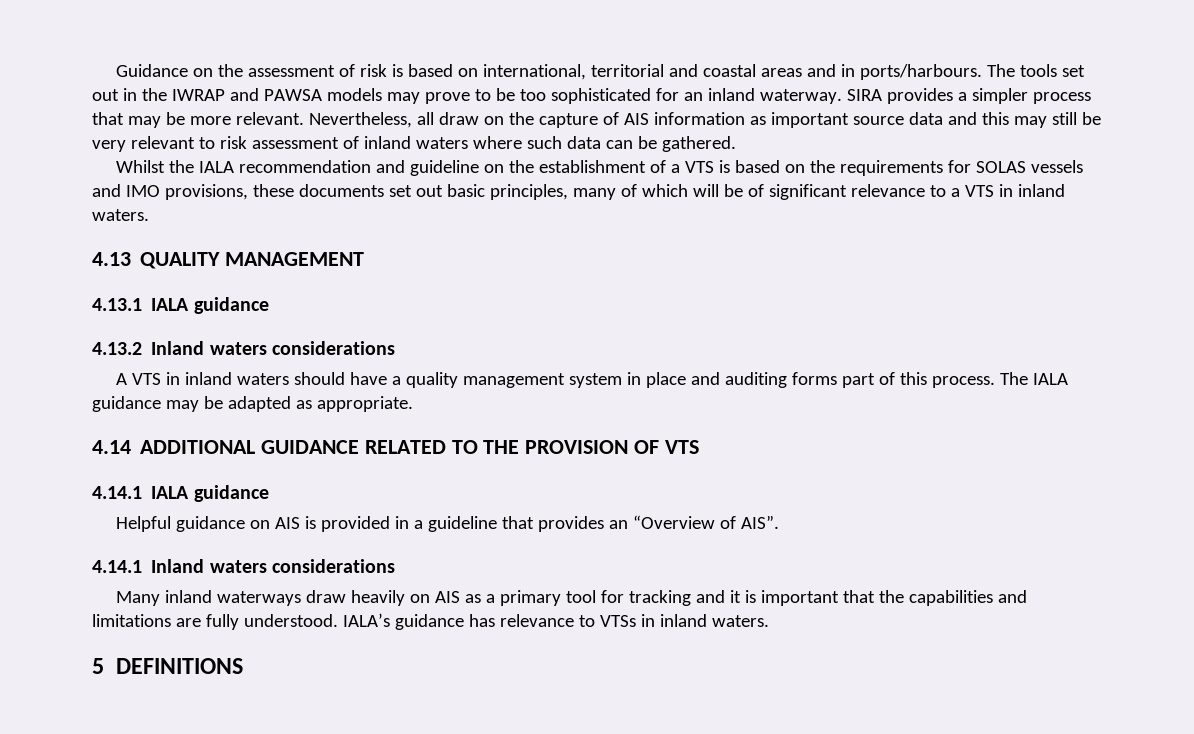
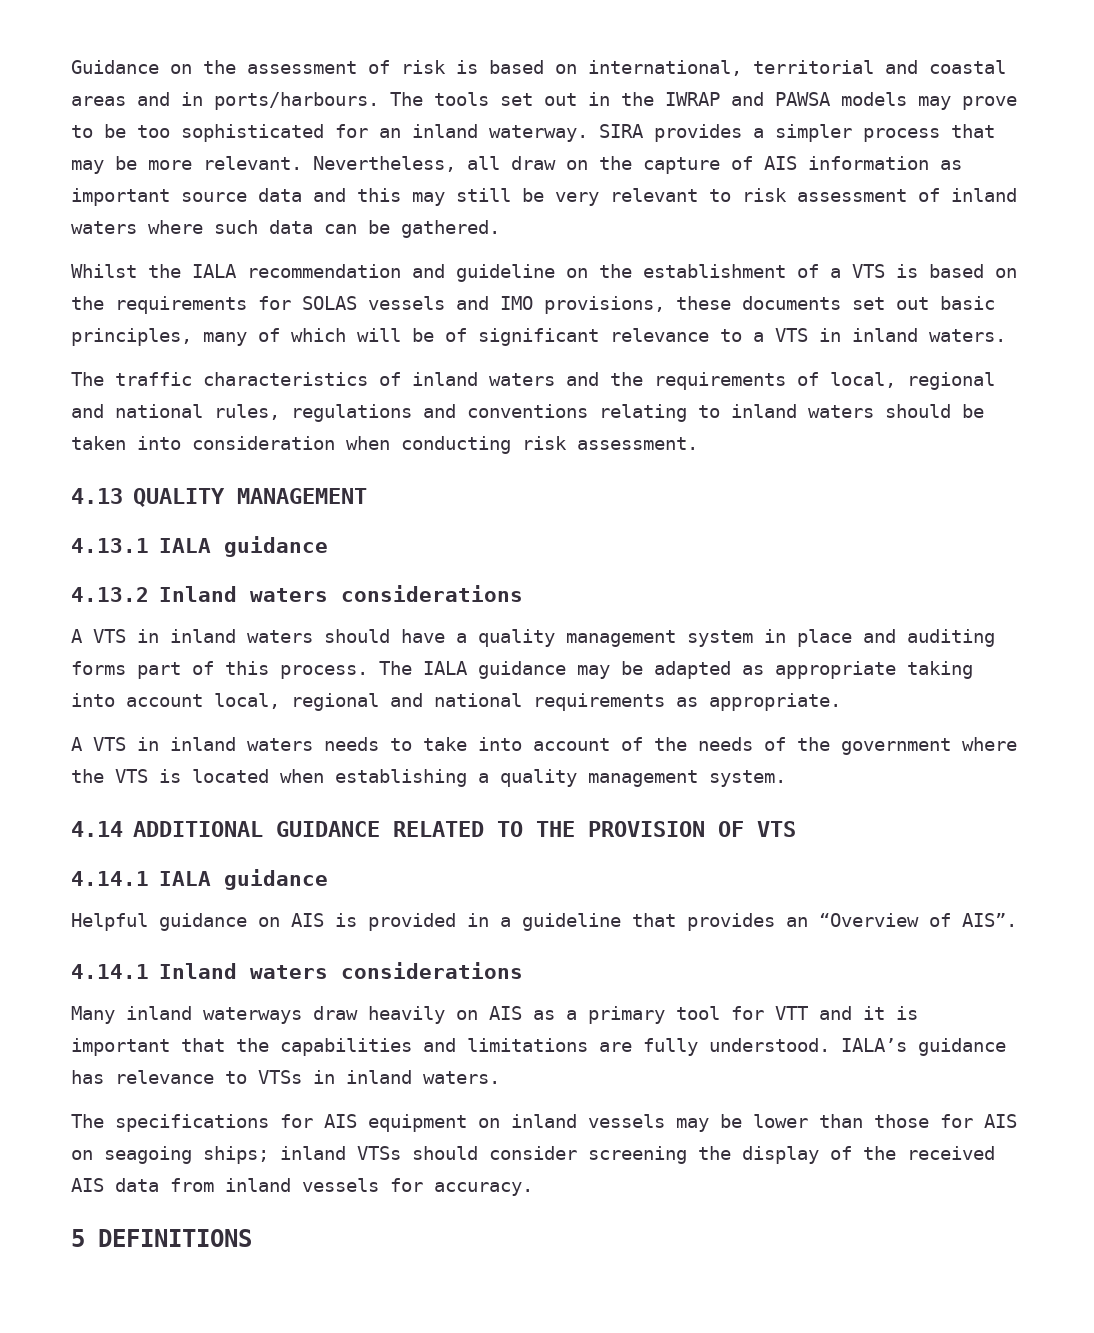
+ The traffic characteristics of inland waters and the requirements of local, regional and national rules, regulations and conventions relating to inland waters should be taken into consideration when conducting risk assessment.
- The IALA guidance may be adapted as appropriate.
+ The IALA guidance may be adapted as appropriate taking into account local, regional and national requirements as appropriate.
+ A VTS in inland waters needs to take into account of the needs of the government where the VTS is located when establishing a quality management system.
- Many inland waterways draw heavily on AIS as a primary tool for tracking and it is important that the capabilities and limitations are fully understood.
+ Many inland waterways draw heavily on AIS as a primary tool for VTT and it is important that the capabilities and limitations are fully understood.
+ The specifications for AIS equipment on inland vessels may be lower than those for AIS on seagoing ships; inland VTSs should consider screening the display of the received AIS data from inland vessels for accuracy.

